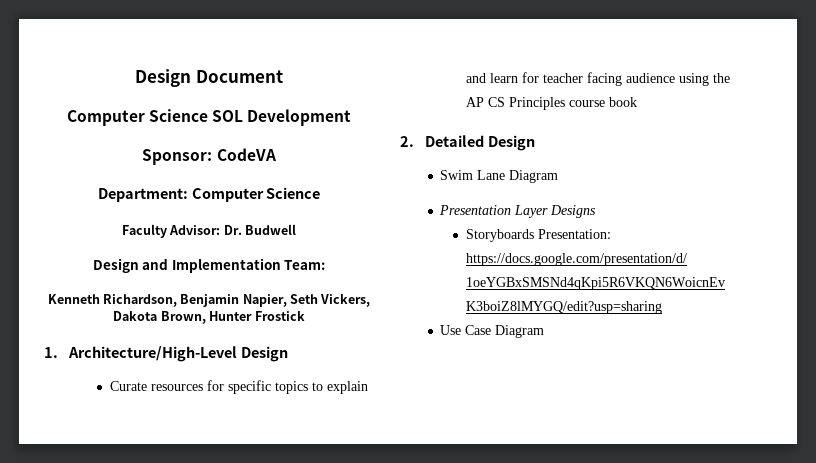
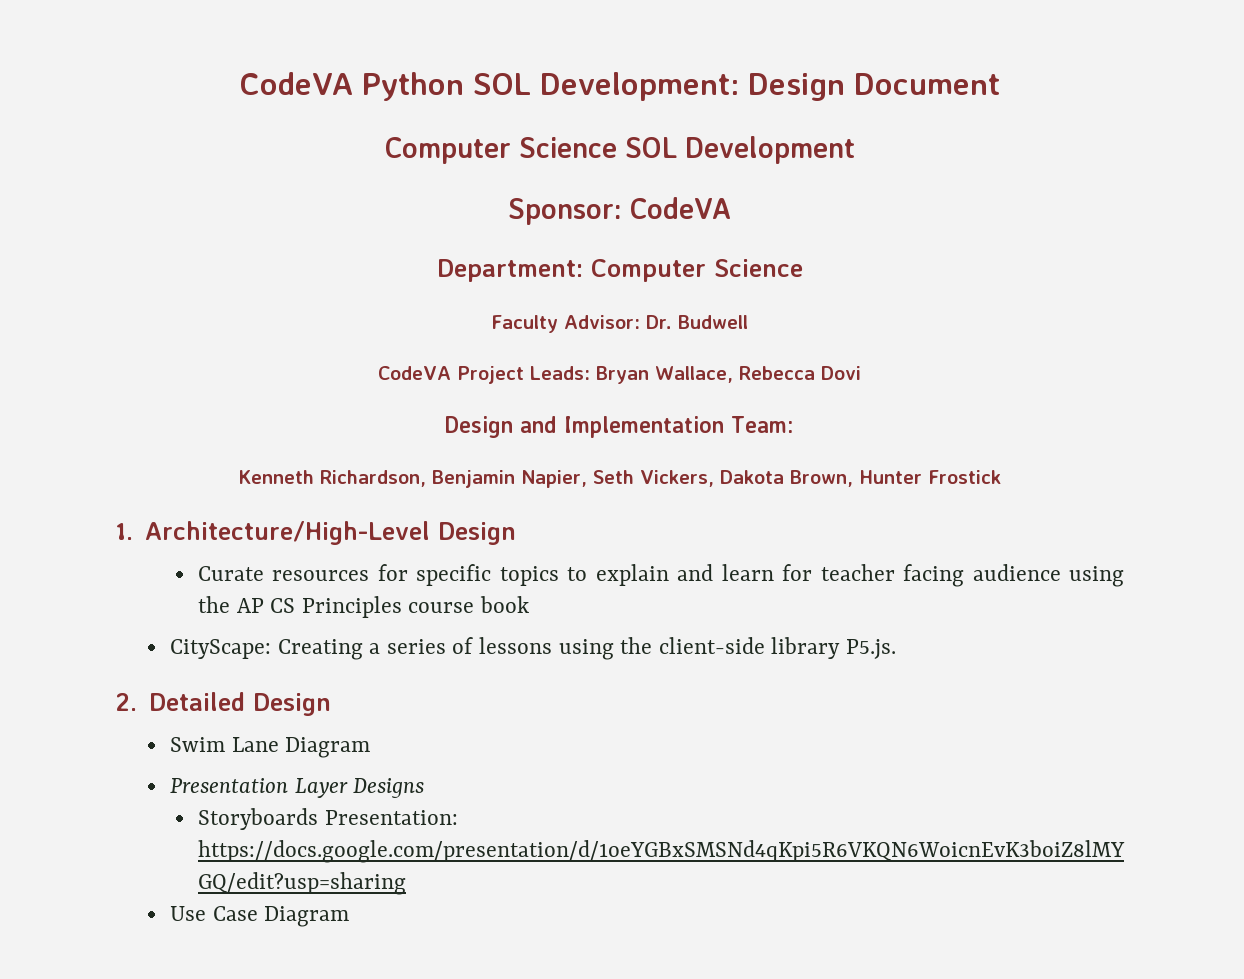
- Design Document
+ CodeVA Python SOL Development: Design Document
+ CodeVA Project Leads: Bryan Wallace, Rebecca Dovi
+ CityScape: Creating a series of lessons using the client-side library P5.js.

